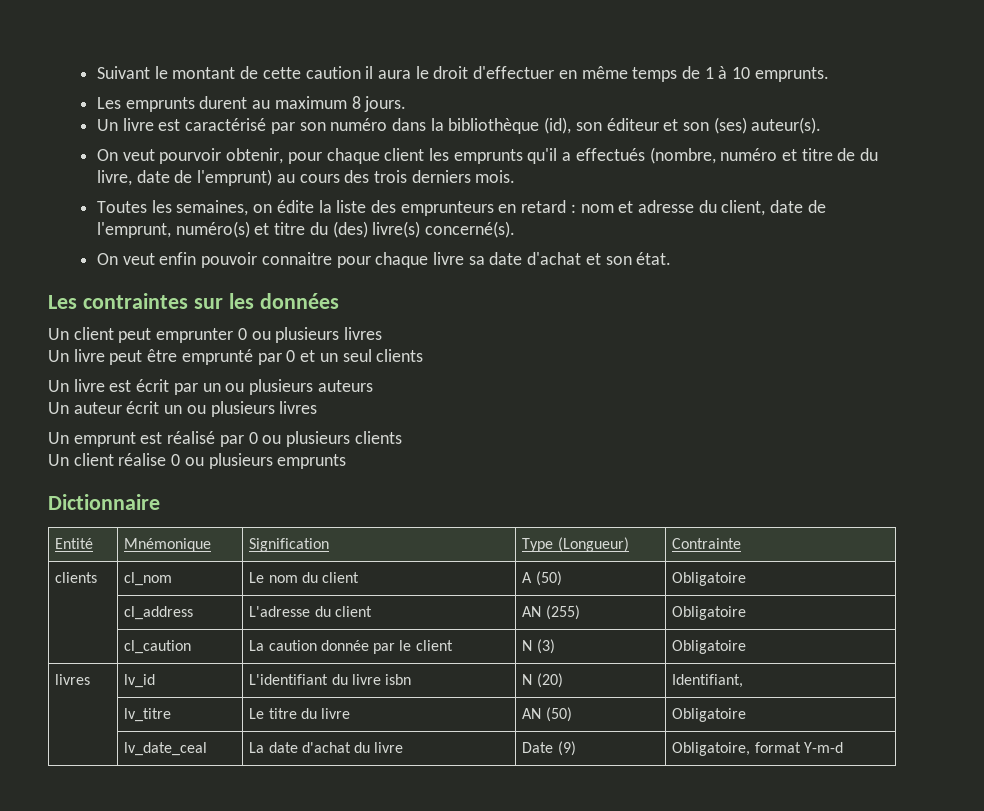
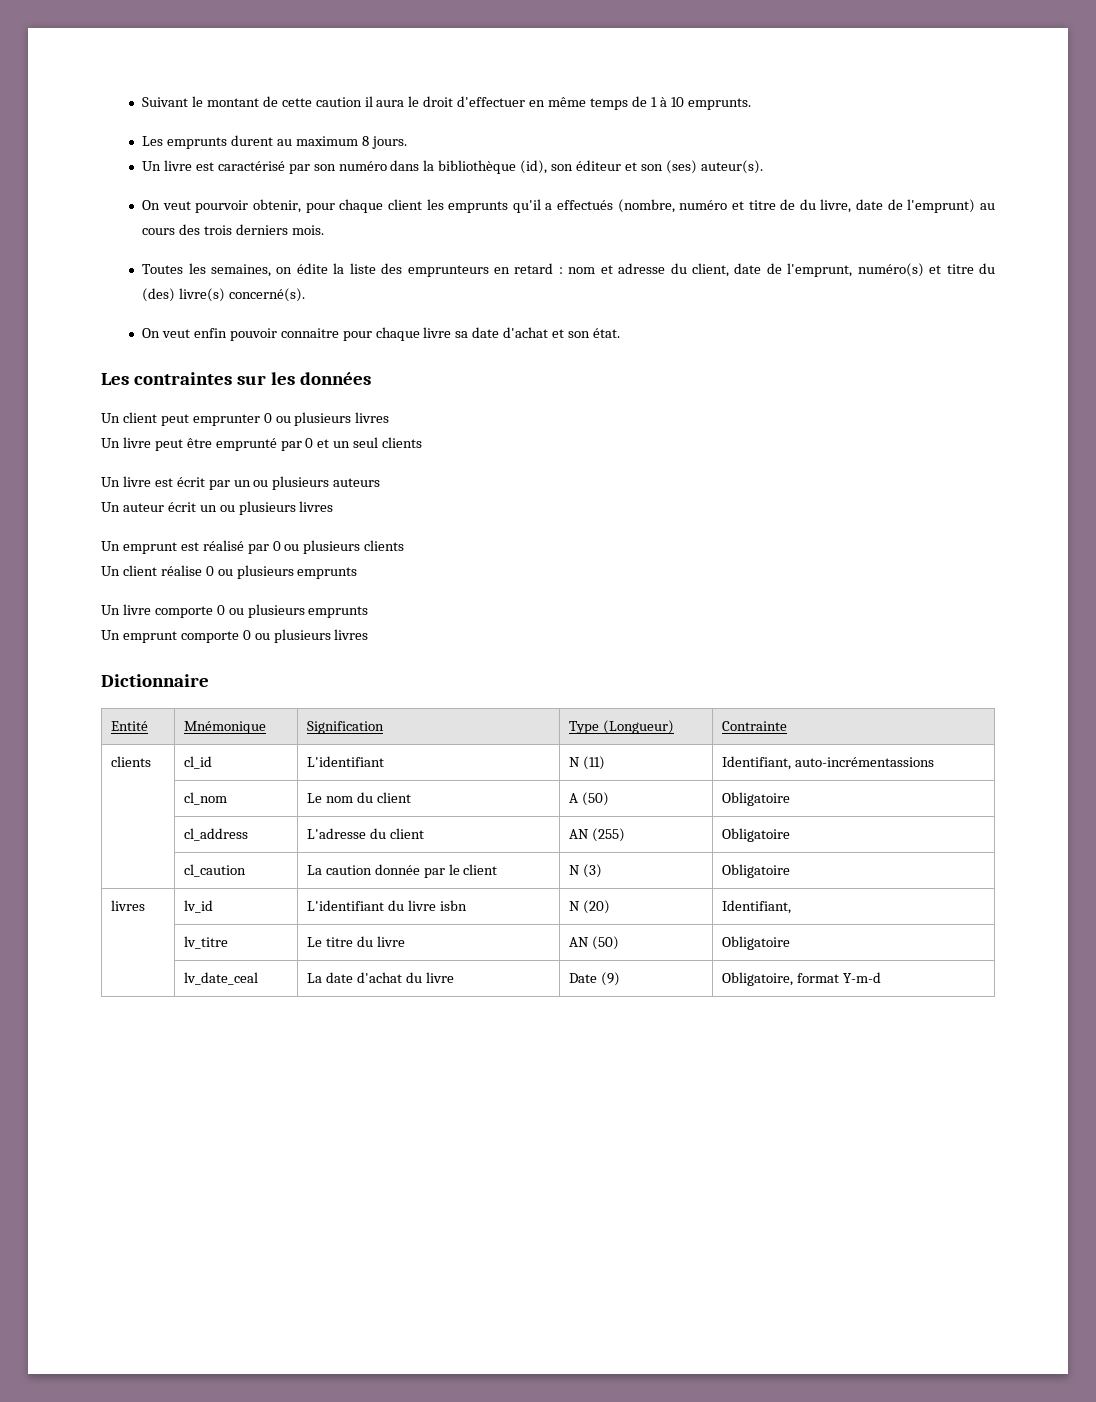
+ Un livre comporte 0 ou plusieurs emprunts
+ Un emprunt comporte 0 ou plusieurs livres
- clients | cl_nom | Le nom du client | A (50) | Obligatoire
+ clients | cl_id | L'identifiant | N (11) | Identifiant, auto-incrémentassions
+ | cl_nom | Le nom du client | A (50) | Obligatoire

